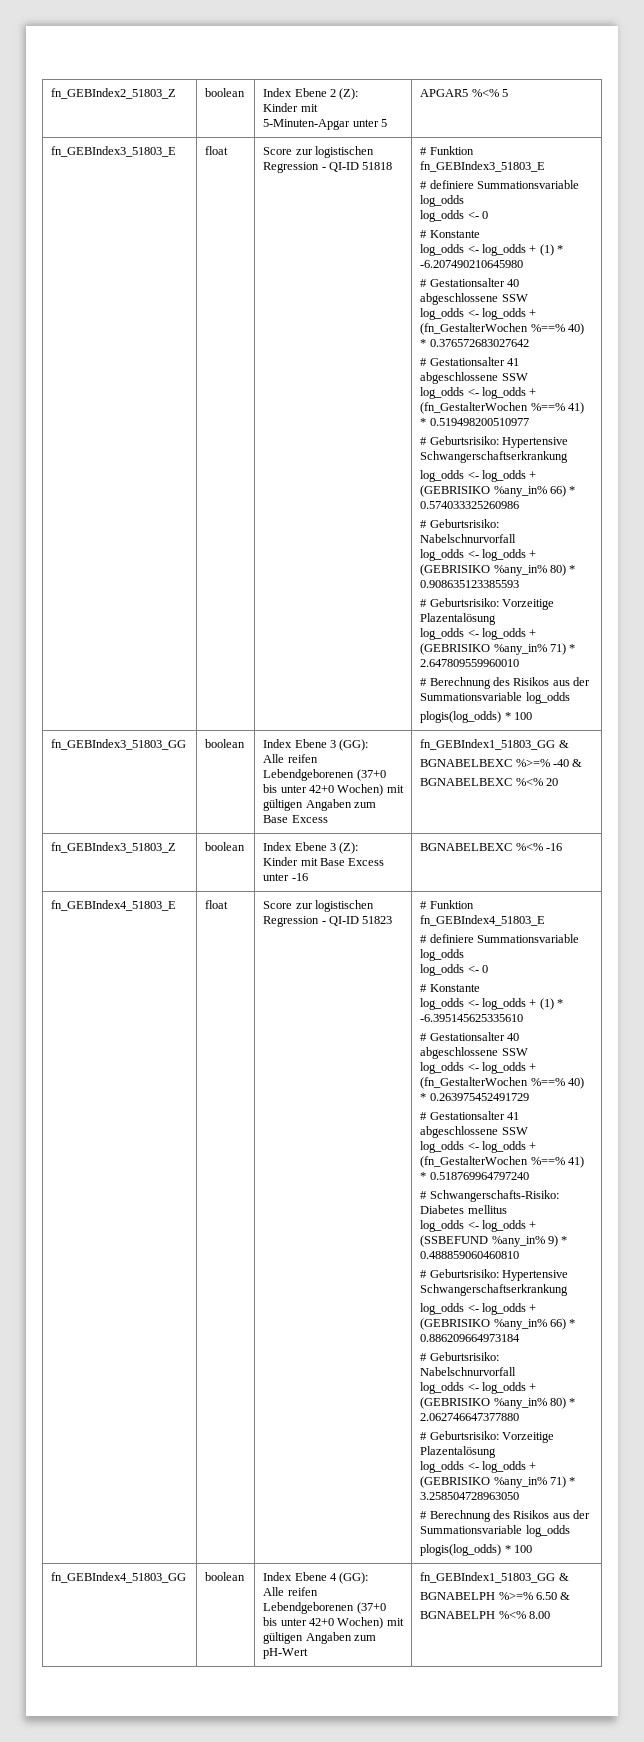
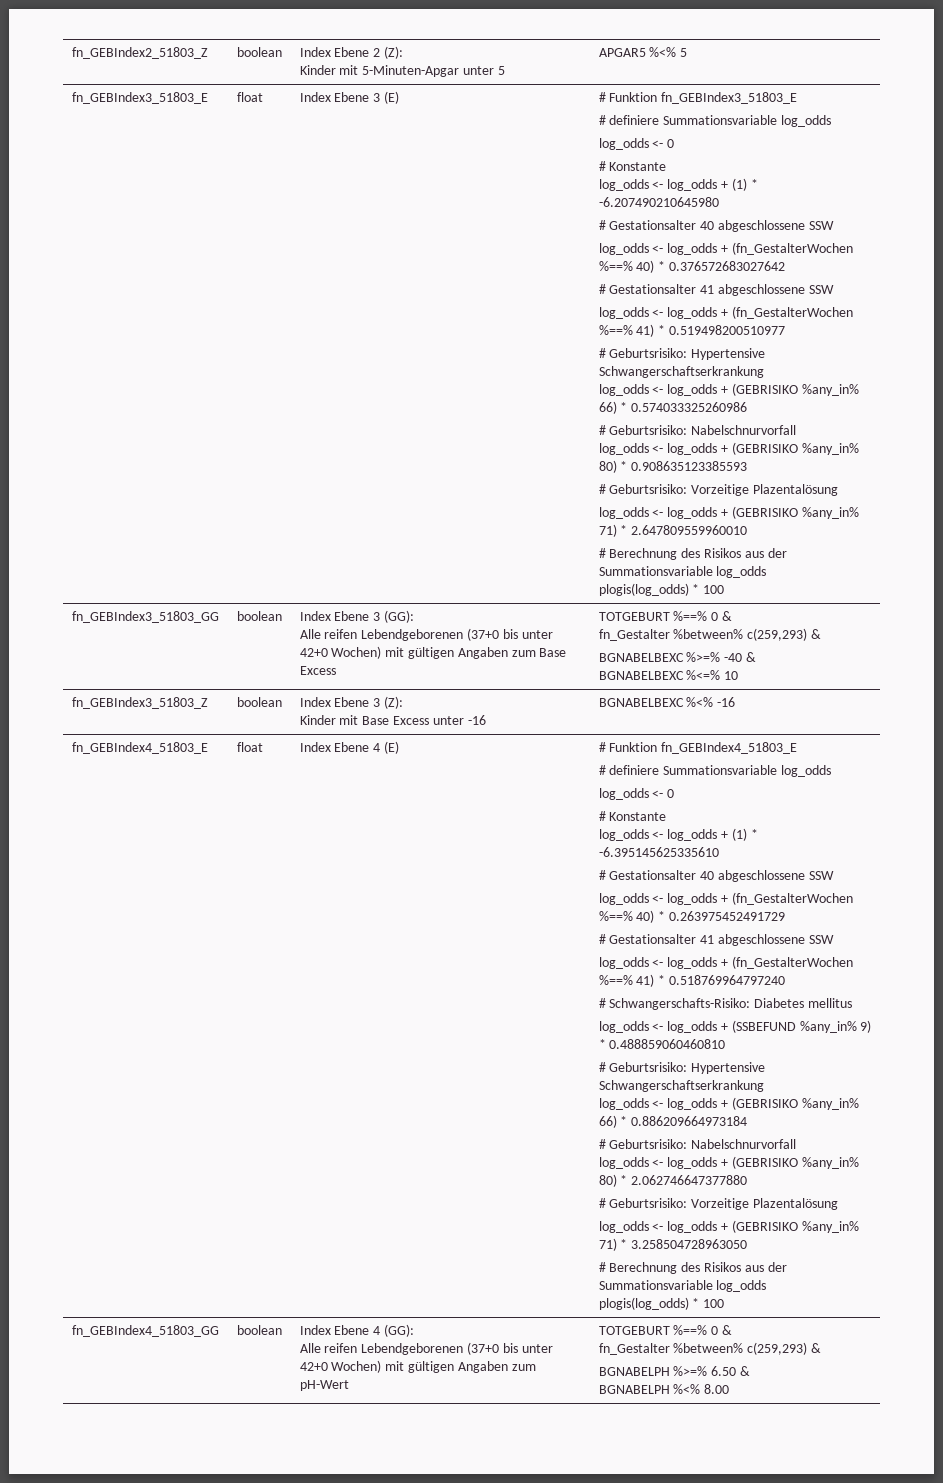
- Score zur logistischen Regression - QI-ID 51818
+ Index Ebene 3 (E)
  fn_GEBIndex3_51803_GG | boolean | Index Ebene 3 (GG):
- Alle reifen Lebendgeborenen (37+0 bis unter 42+0 Wochen) mit gültigen Angaben zum Base Excess | fn_GEBIndex1_51803_GG &
+ Alle reifen Lebendgeborenen (37+0 bis unter 42+0 Wochen) mit gültigen Angaben zum Base Excess | TOTGEBURT %==% 0 &
+ fn_Gestalter %between% c(259,293) &
  BGNABELBEXC %>=% -40 &
- BGNABELBEXC %<% 20
+ BGNABELBEXC %<=% 10
- Score zur logistischen Regression - QI-ID 51823
+ Index Ebene 4 (E)
  fn_GEBIndex4_51803_GG | boolean | Index Ebene 4 (GG):
- Alle reifen Lebendgeborenen (37+0 bis unter 42+0 Wochen) mit gültigen Angaben zum pH-Wert | fn_GEBIndex1_51803_GG &
+ Alle reifen Lebendgeborenen (37+0 bis unter 42+0 Wochen) mit gültigen Angaben zum pH-Wert | TOTGEBURT %==% 0 &
+ fn_Gestalter %between% c(259,293) &

